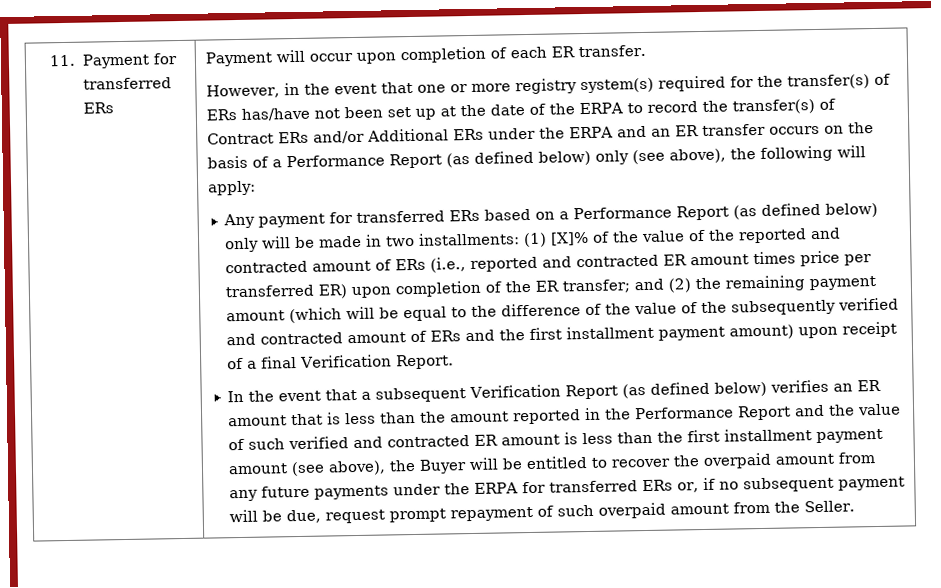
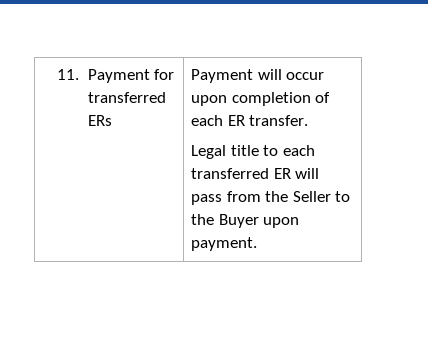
- However, in the event that one or more registry system(s) required for the transfer(s) of ERs has/have not been set up at the date of the ERPA to record the transfer(s) of Contract ERs and/or Additional ERs under the ERPA and an ER transfer occurs on the basis of a Performance Report (as defined below) only (see above), the following will apply:
- Any payment for transferred ERs based on a Performance Report (as defined below) only will be made in two installments: (1) [X]% of the value of the reported and contracted amount of ERs (i.e., reported and contracted ER amount times price per transferred ER) upon completion of the ER transfer; and (2) the remaining payment amount (which will be equal to the difference of the value of the subsequently verified and contracted amount of ERs and the first installment payment amount) upon receipt of a final Verification Report.
- In the event that a subsequent Verification Report (as defined below) verifies an ER amount that is less than the amount reported in the Performance Report and the value of such verified and contracted ER amount is less than the first installment payment amount (see above), the Buyer will be entitled to recover the overpaid amount from any future payments under the ERPA for transferred ERs or, if no subsequent payment will be due, request prompt repayment of such overpaid amount from the Seller.
+ Legal title to each transferred ER will pass from the Seller to the Buyer upon payment.

